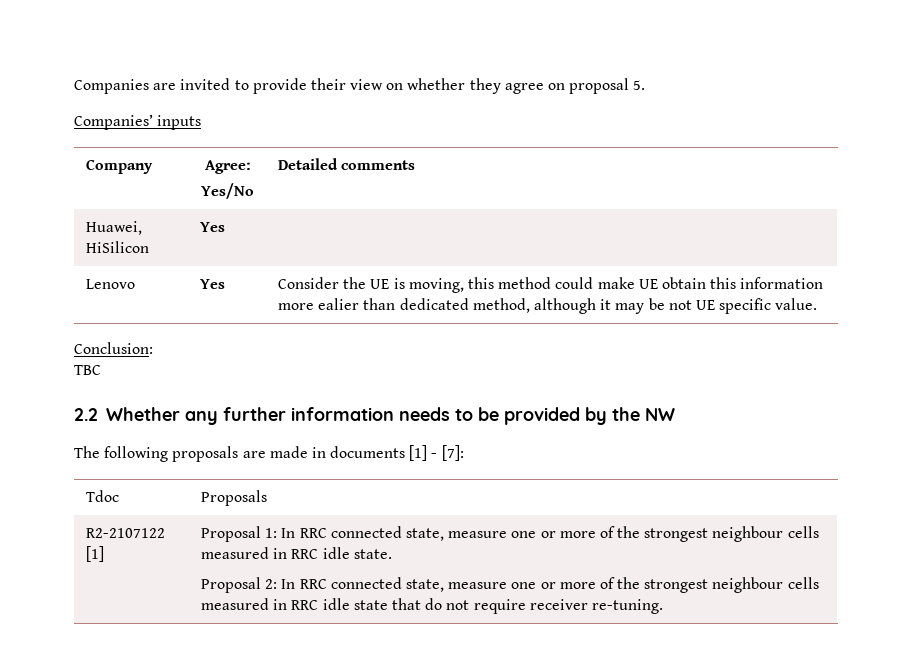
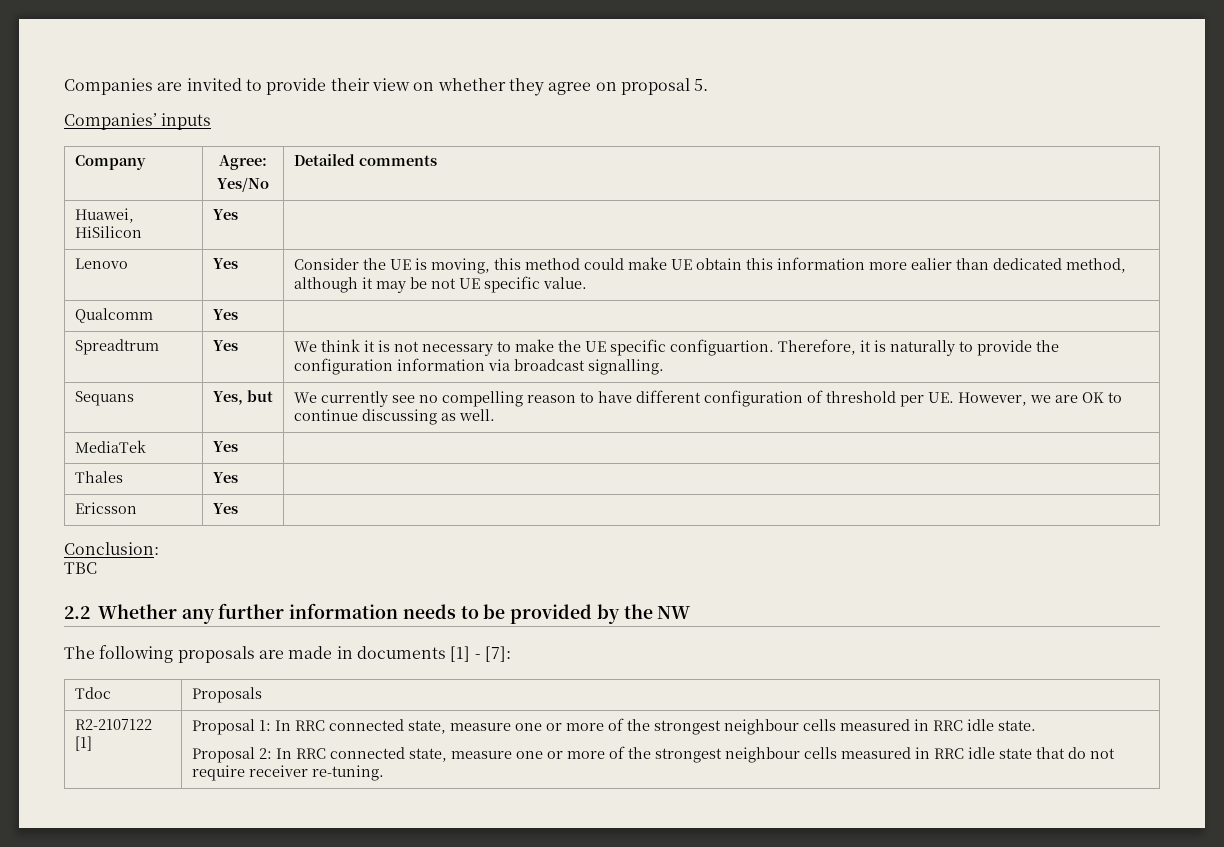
+ Qualcomm | Yes |
+ Spreadtrum | Yes | We think it is not necessary to make the UE specific configuartion. Therefore, it is naturally to provide the configuration information via broadcast signalling.
+ Sequans | Yes, but | We currently see no compelling reason to have different configuration of threshold per UE. However, we are OK to continue discussing as well.
+ MediaTek | Yes |
+ Thales | Yes |
+ Ericsson | Yes |

